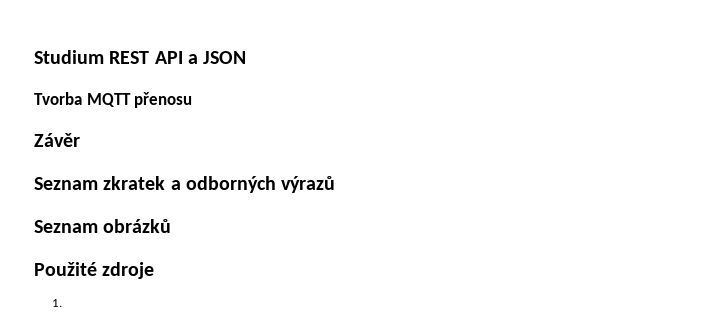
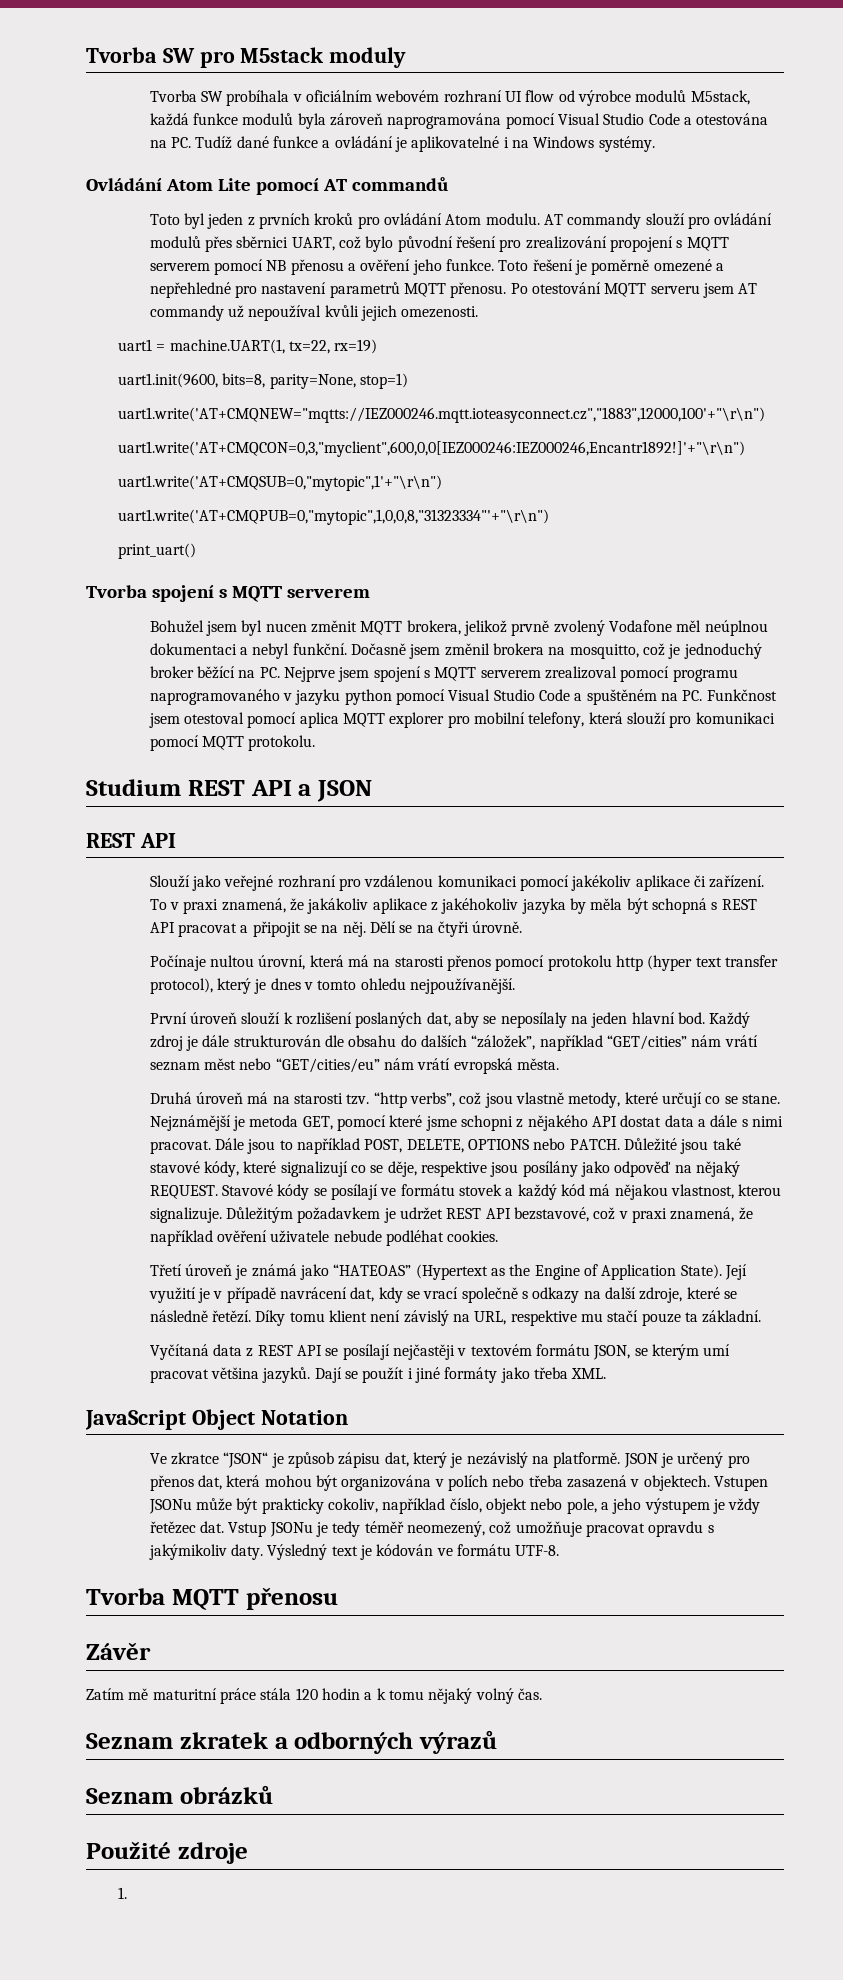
+ Tvorba SW pro M5stack moduly
+ Tvorba SW probíhala v oficiálním webovém rozhraní UI flow od výrobce modulů M5stack, každá funkce modulů byla zároveň naprogramována pomocí Visual Studio Code a otestována na PC. Tudíž dané funkce a ovládání je aplikovatelné i na Windows systémy.
+ Ovládání Atom Lite pomocí AT commandů
+ Toto byl jeden z prvních kroků pro ovládání Atom modulu. AT commandy slouží pro ovládání modulů přes sběrnici UART, což bylo původní řešení pro zrealizování propojení s MQTT serverem pomocí NB přenosu a ověření jeho funkce. Toto řešení je poměrně omezené a nepřehledné pro nastavení parametrů MQTT přenosu. Po otestování MQTT serveru jsem AT commandy už nepoužíval kvůli jejich omezenosti.
+ uart1 = machine.UART(1, tx=22, rx=19)
+ uart1.init(9600, bits=8, parity=None, stop=1)
+ uart1.write('AT+CMQNEW="mqtts://IEZ000246.mqtt.ioteasyconnect.cz","1883",12000,100'+"\r\n")
+ uart1.write('AT+CMQCON=0,3,"myclient",600,0,0[IEZ000246:IEZ000246,Encantr1892!]'+"\r\n")
+ uart1.write('AT+CMQSUB=0,"mytopic",1'+"\r\n")
+ uart1.write('AT+CMQPUB=0,"mytopic",1,0,0,8,"31323334"'+"\r\n")
+ print_uart()
+ Tvorba spojení s MQTT serverem
+ Bohužel jsem byl nucen změnit MQTT brokera, jelikož prvně zvolený Vodafone měl neúplnou dokumentaci a nebyl funkční. Dočasně jsem změnil brokera na mosquitto, což je jednoduchý broker běžící na PC. Nejprve jsem spojení s MQTT serverem zrealizoval pomocí programu naprogramovaného v jazyku python pomocí Visual Studio Code a spuštěném na PC. Funkčnost jsem otestoval pomocí aplica MQTT explorer pro mobilní telefony, která slouží pro komunikaci pomocí MQTT protokolu.
  Studium REST API a JSON
+ REST API
+ Slouží jako veřejné rozhraní pro vzdálenou komunikaci pomocí jakékoliv aplikace či zařízení. To v praxi znamená, že jakákoliv aplikace z jakéhokoliv jazyka by měla být schopná s REST API pracovat a připojit se na něj. Dělí se na čtyři úrovně.
+ Počínaje nultou úrovní, která má na starosti přenos pomocí protokolu http (hyper text transfer protocol), který je dnes v tomto ohledu nejpoužívanější.
+ První úroveň slouží k rozlišení poslaných dat, aby se neposílaly na jeden hlavní bod. Každý zdroj je dále strukturován dle obsahu do dalších “záložek”, například “GET/cities” nám vrátí seznam měst nebo “GET/cities/eu” nám vrátí evropská města.
+ Druhá úroveň má na starosti tzv. “http verbs”, což jsou vlastně metody, které určují co se stane. Nejznámější je metoda GET, pomocí které jsme schopni z nějakého API dostat data a dále s nimi pracovat. Dále jsou to například POST, DELETE, OPTIONS nebo PATCH. Důležité jsou také stavové kódy, které signalizují co se děje, respektive jsou posílány jako odpověď na nějaký REQUEST. Stavové kódy se posílají ve formátu stovek a každý kód má nějakou vlastnost, kterou signalizuje. Důležitým požadavkem je udržet REST API bezstavové, což v praxi znamená, že například ověření uživatele nebude podléhat cookies.
+ Třetí úroveň je známá jako “HATEOAS” (Hypertext as the Engine of Application State). Její využití je v případě navrácení dat, kdy se vrací společně s odkazy na další zdroje, které se následně řetězí. Díky tomu klient není závislý na URL, respektive mu stačí pouze ta základní.
+ Vyčítaná data z REST API se posílají nejčastěji v textovém formátu JSON, se kterým umí pracovat většina jazyků. Dají se použít i jiné formáty jako třeba XML.
+ JavaScript Object Notation
+ Ve zkratce “JSON“ je způsob zápisu dat, který je nezávislý na platformě. JSON je určený pro přenos dat, která mohou být organizována v polích nebo třeba zasazená v objektech. Vstupen JSONu může být prakticky cokoliv, například číslo, objekt nebo pole, a jeho výstupem je vždy řetězec dat. Vstup JSONu je tedy téměř neomezený, což umožňuje pracovat opravdu s jakýmikoliv daty. Výsledný text je kódován ve formátu UTF-8.
  Tvorba MQTT přenosu
  Závěr
+ Zatím mě maturitní práce stála 120 hodin a k tomu nějaký volný čas.

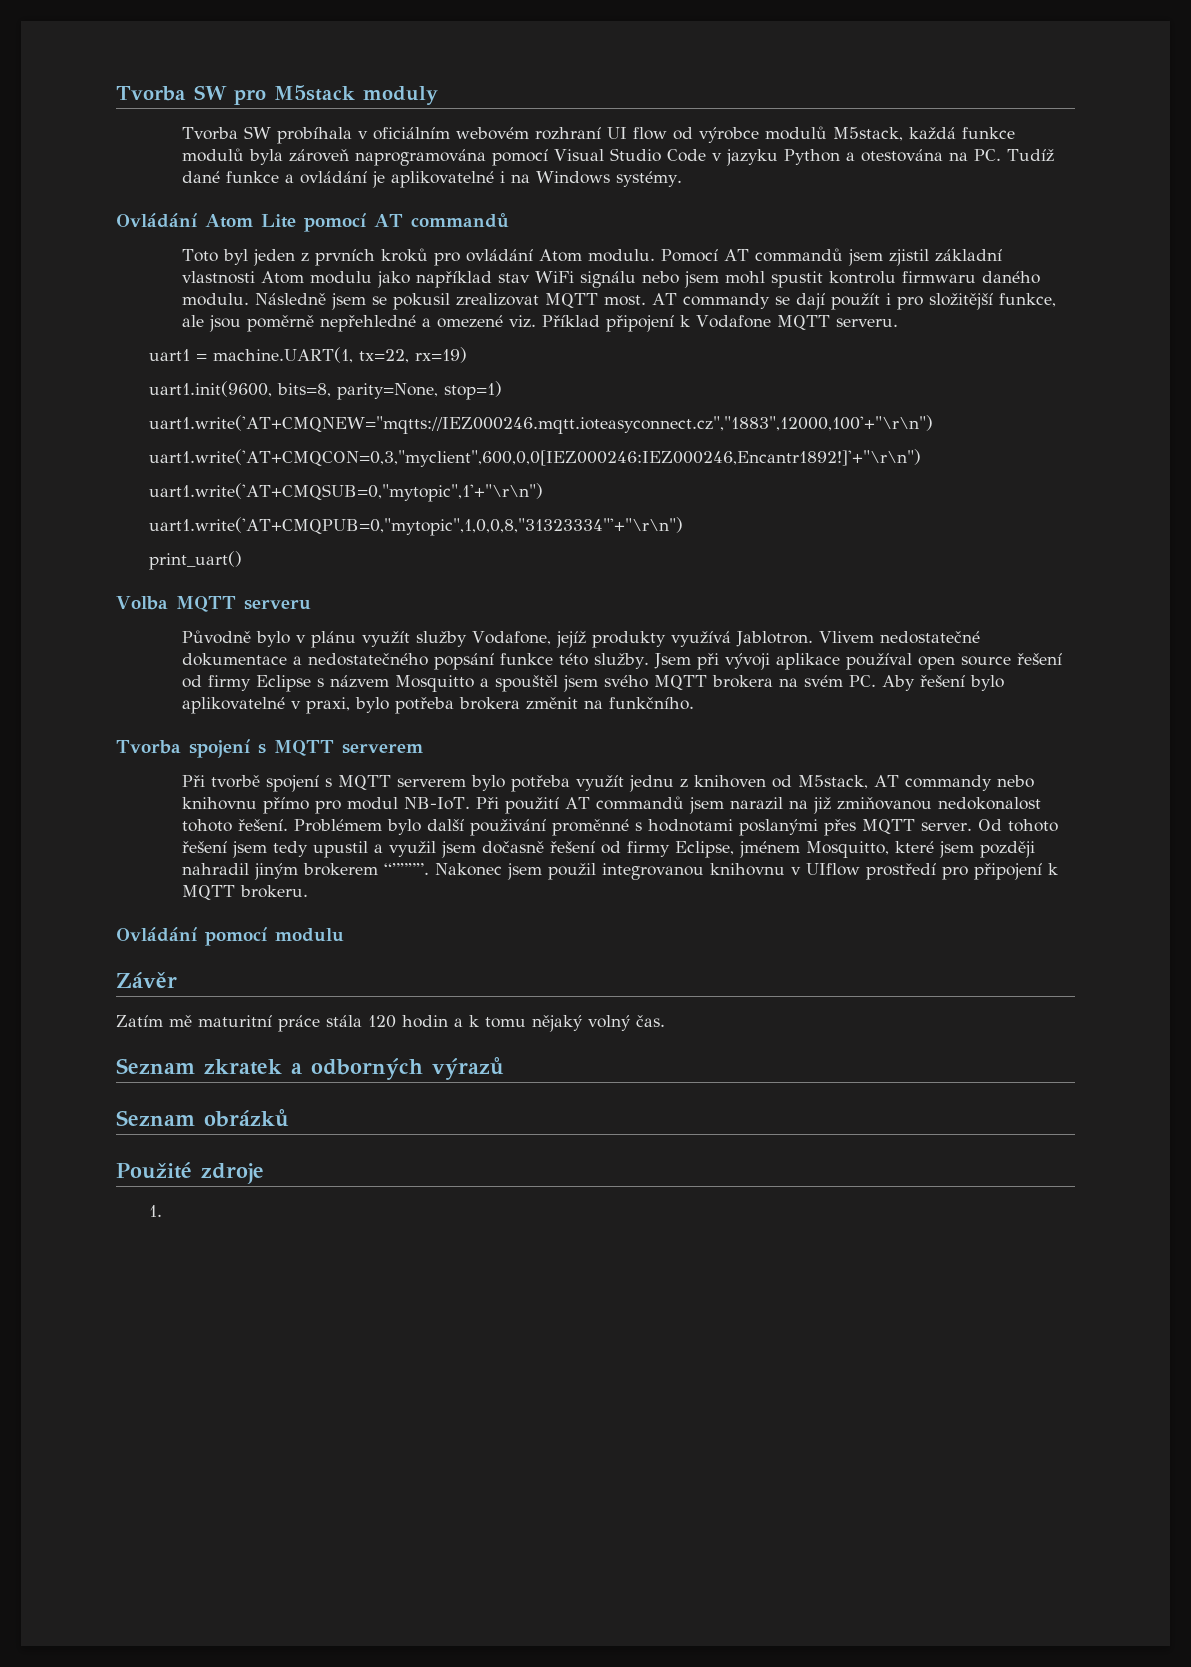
- Tvorba SW probíhala v oficiálním webovém rozhraní UI flow od výrobce modulů M5stack, každá funkce modulů byla zároveň naprogramována pomocí Visual Studio Code a otestována na PC. Tudíž dané funkce a ovládání je aplikovatelné i na Windows systémy.
+ Tvorba SW probíhala v oficiálním webovém rozhraní UI flow od výrobce modulů M5stack, každá funkce modulů byla zároveň naprogramována pomocí Visual Studio Code v jazyku Python a otestována na PC. Tudíž dané funkce a ovládání je aplikovatelné i na Windows systémy.
- AT commandy slouží pro ovládání modulů přes sběrnici UART, což bylo původní řešení pro zrealizování propojení s MQTT serverem pomocí NB přenosu a ověření jeho funkce. Toto řešení je poměrně omezené a nepřehledné pro nastavení parametrů MQTT přenosu. Po otestování MQTT serveru jsem AT commandy už nepoužíval kvůli jejich omezenosti.
+ Pomocí AT commandů jsem zjistil základní vlastnosti Atom modulu jako například stav WiFi signálu nebo jsem mohl spustit kontrolu firmwaru daného modulu. Následně jsem se pokusil zrealizovat MQTT most. AT commandy se dají použít i pro složitější funkce, ale jsou poměrně nepřehledné a omezené viz. Příklad připojení k Vodafone MQTT serveru.
+ Volba MQTT serveru
+ Původně bylo v plánu využít služby Vodafone, jejíž produkty využívá Jablotron. Vlivem nedostatečné dokumentace a nedostatečného popsání funkce této služby. Jsem při vývoji aplikace používal open source řešení od firmy Eclipse s názvem Mosquitto a spouštěl jsem svého MQTT brokera na svém PC. Aby řešení bylo aplikovatelné v praxi, bylo potřeba brokera změnit na funkčního.
- Bohužel jsem byl nucen změnit MQTT brokera, jelikož prvně zvolený Vodafone měl neúplnou dokumentaci a nebyl funkční. Dočasně jsem změnil brokera na mosquitto, což je jednoduchý broker běžící na PC. Nejprve jsem spojení s MQTT serverem zrealizoval pomocí programu naprogramovaného v jazyku python pomocí Visual Studio Code a spuštěném na PC. Funkčnost jsem otestoval pomocí aplica MQTT explorer pro mobilní telefony, která slouží pro komunikaci pomocí MQTT protokolu.
- Studium REST API a JSON
- REST API
- Slouží jako veřejné rozhraní pro vzdálenou komunikaci pomocí jakékoliv aplikace či zařízení. To v praxi znamená, že jakákoliv aplikace z jakéhokoliv jazyka by měla být schopná s REST API pracovat a připojit se na něj. Dělí se na čtyři úrovně.
- Počínaje nultou úrovní, která má na starosti přenos pomocí protokolu http (hyper text transfer protocol), který je dnes v tomto ohledu nejpoužívanější.
- První úroveň slouží k rozlišení poslaných dat, aby se neposílaly na jeden hlavní bod. Každý zdroj je dále strukturován dle obsahu do dalších “záložek”, například “GET/cities” nám vrátí seznam měst nebo “GET/cities/eu” nám vrátí evropská města.
- Druhá úroveň má na starosti tzv. “http verbs”, což jsou vlastně metody, které určují co se stane. Nejznámější je metoda GET, pomocí které jsme schopni z nějakého API dostat data a dále s nimi pracovat. Dále jsou to například POST, DELETE, OPTIONS nebo PATCH. Důležité jsou také stavové kódy, které signalizují co se děje, respektive jsou posílány jako odpověď na nějaký REQUEST. Stavové kódy se posílají ve formátu stovek a každý kód má nějakou vlastnost, kterou signalizuje. Důležitým požadavkem je udržet REST API bezstavové, což v praxi znamená, že například ověření uživatele nebude podléhat cookies.
- Třetí úroveň je známá jako “HATEOAS” (Hypertext as the Engine of Application State). Její využití je v případě navrácení dat, kdy se vrací společně s odkazy na další zdroje, které se následně řetězí. Díky tomu klient není závislý na URL, respektive mu stačí pouze ta základní.
- Vyčítaná data z REST API se posílají nejčastěji v textovém formátu JSON, se kterým umí pracovat většina jazyků. Dají se použít i jiné formáty jako třeba XML.
- JavaScript Object Notation
- Ve zkratce “JSON“ je způsob zápisu dat, který je nezávislý na platformě. JSON je určený pro přenos dat, která mohou být organizována v polích nebo třeba zasazená v objektech. Vstupen JSONu může být prakticky cokoliv, například číslo, objekt nebo pole, a jeho výstupem je vždy řetězec dat. Vstup JSONu je tedy téměř neomezený, což umožňuje pracovat opravdu s jakýmikoliv daty. Výsledný text je kódován ve formátu UTF-8.
- Tvorba MQTT přenosu
+ Při tvorbě spojení s MQTT serverem bylo potřeba využít jednu z knihoven od M5stack, AT commandy nebo knihovnu přímo pro modul NB-IoT. Při použití AT commandů jsem narazil na již zmiňovanou nedokonalost tohoto řešení. Problémem bylo další použivání proměnné s hodnotami poslanými přes MQTT server. Od tohoto řešení jsem tedy upustil a využil jsem dočasně řešení od firmy Eclipse, jménem Mosquitto, které jsem později nahradil jiným brokerem “””””. Nakonec jsem použil integrovanou knihovnu v UIflow prostředí pro připojení k MQTT brokeru.
+ Ovládání pomocí modulu

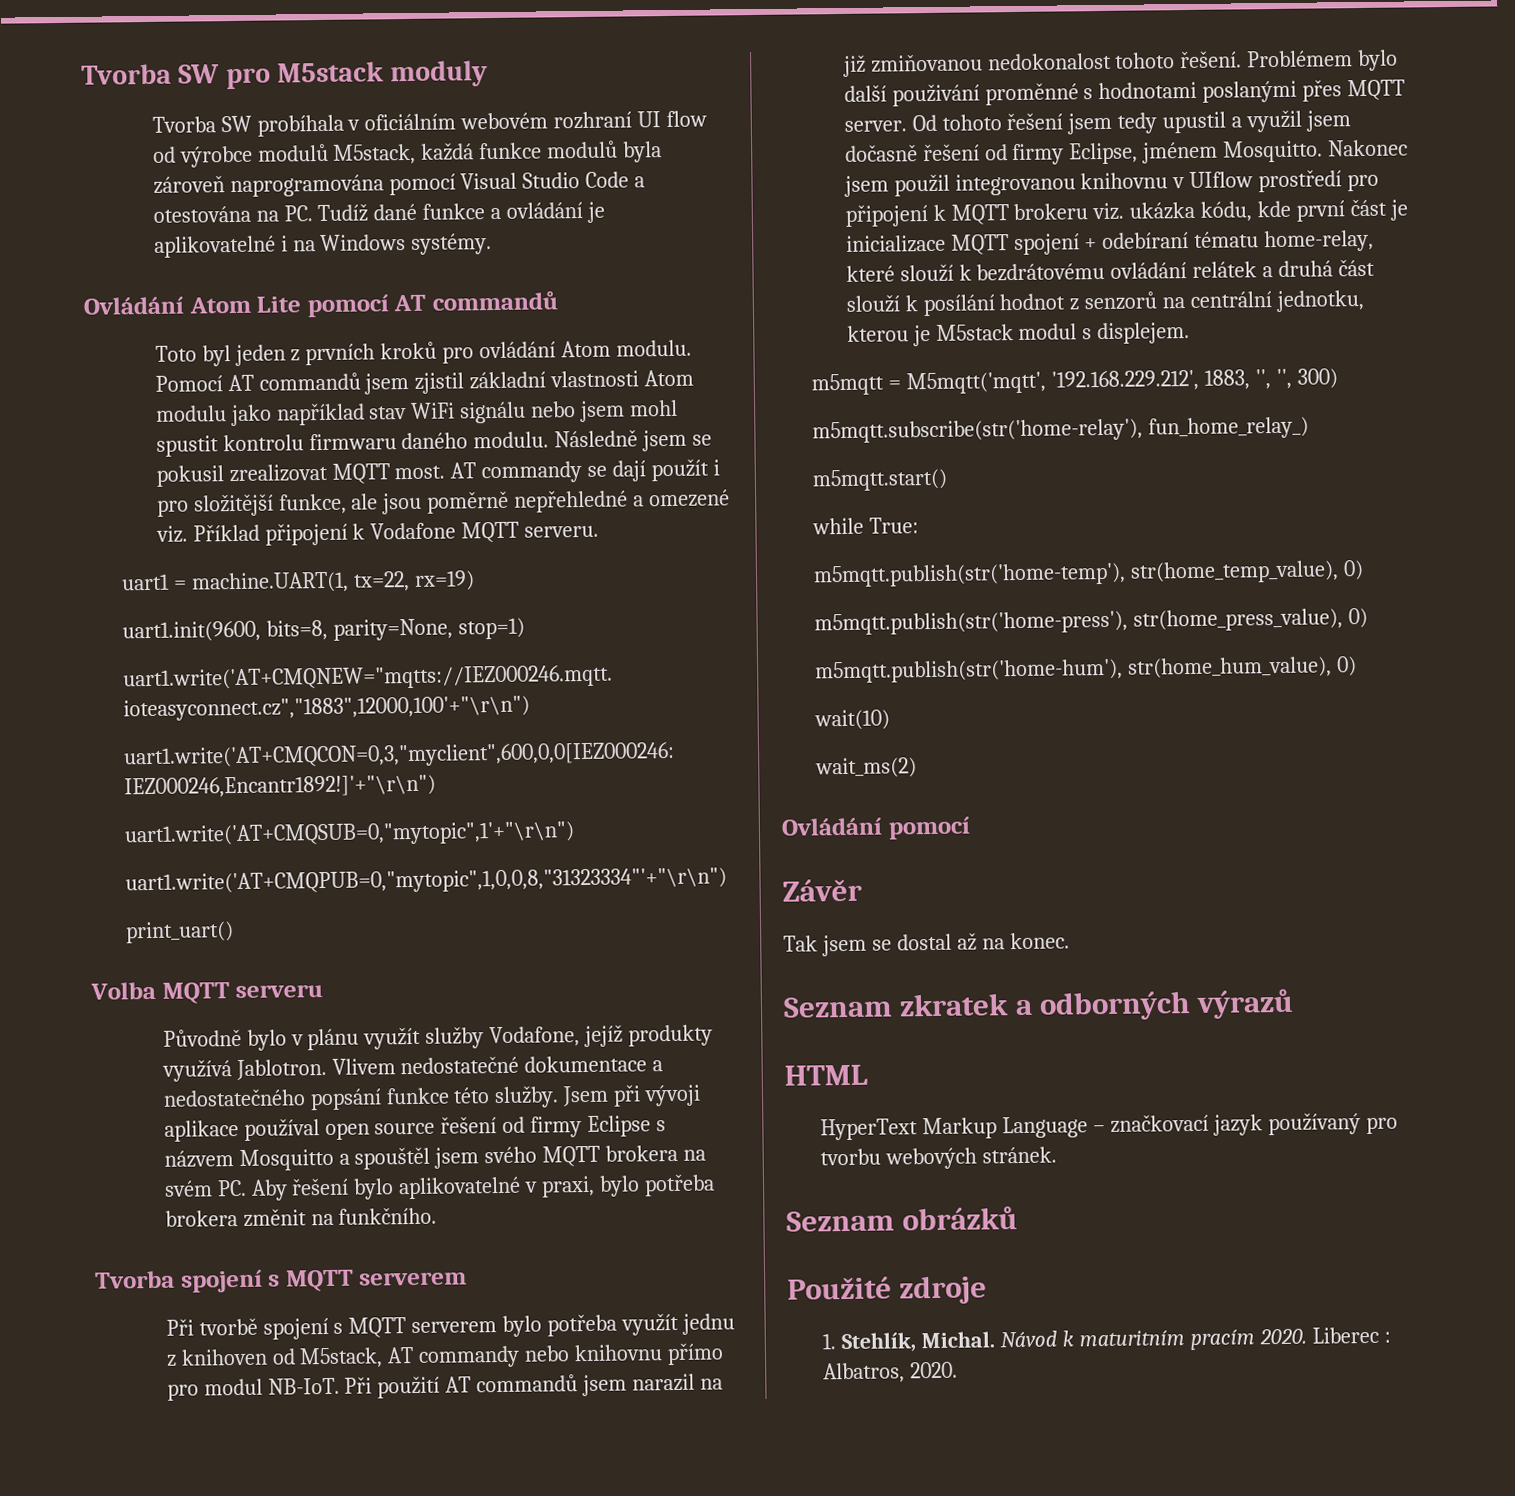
- Tvorba SW probíhala v oficiálním webovém rozhraní UI flow od výrobce modulů M5stack, každá funkce modulů byla zároveň naprogramována pomocí Visual Studio Code v jazyku Python a otestována na PC. Tudíž dané funkce a ovládání je aplikovatelné i na Windows systémy.
+ Tvorba SW probíhala v oficiálním webovém rozhraní UI flow od výrobce modulů M5stack, každá funkce modulů byla zároveň naprogramována pomocí Visual Studio Code a otestována na PC. Tudíž dané funkce a ovládání je aplikovatelné i na Windows systémy.
- Od tohoto řešení jsem tedy upustil a využil jsem dočasně řešení od firmy Eclipse, jménem Mosquitto, které jsem později nahradil jiným brokerem “””””.
+ Od tohoto řešení jsem tedy upustil a využil jsem dočasně řešení od firmy Eclipse, jménem Mosquitto.
- Nakonec jsem použil integrovanou knihovnu v UIflow prostředí pro připojení k MQTT brokeru.
+ Nakonec jsem použil integrovanou knihovnu v UIflow prostředí pro připojení k MQTT brokeru viz. ukázka kódu, kde první část je inicializace MQTT spojení + odebíraní tématu home-relay, které slouží k bezdrátovému ovládání relátek a druhá část slouží k posílání hodnot z senzorů na centrální jednotku, kterou je M5stack modul s displejem.
+ m5mqtt = M5mqtt('mqtt', '192.168.229.212', 1883, '', '', 300)
+ m5mqtt.subscribe(str('home-relay'), fun_home_relay_)
+ m5mqtt.start()
+ while True:
+ m5mqtt.publish(str('home-temp'), str(home_temp_value), 0)
+ m5mqtt.publish(str('home-press'), str(home_press_value), 0)
+ m5mqtt.publish(str('home-hum'), str(home_hum_value), 0)
+ wait(10)
+ wait_ms(2)
- Ovládání pomocí modulu
+ Ovládání pomocí
- Zatím mě maturitní práce stála 120 hodin a k tomu nějaký volný čas.
+ Tak jsem se dostal až na konec.
+ HTML
+ HyperText Markup Language – značkovací jazyk používaný pro tvorbu webových stránek.
- 1.
+ 1. Stehlík, Michal. Návod k maturitním pracím 2020. Liberec : Albatros, 2020.

